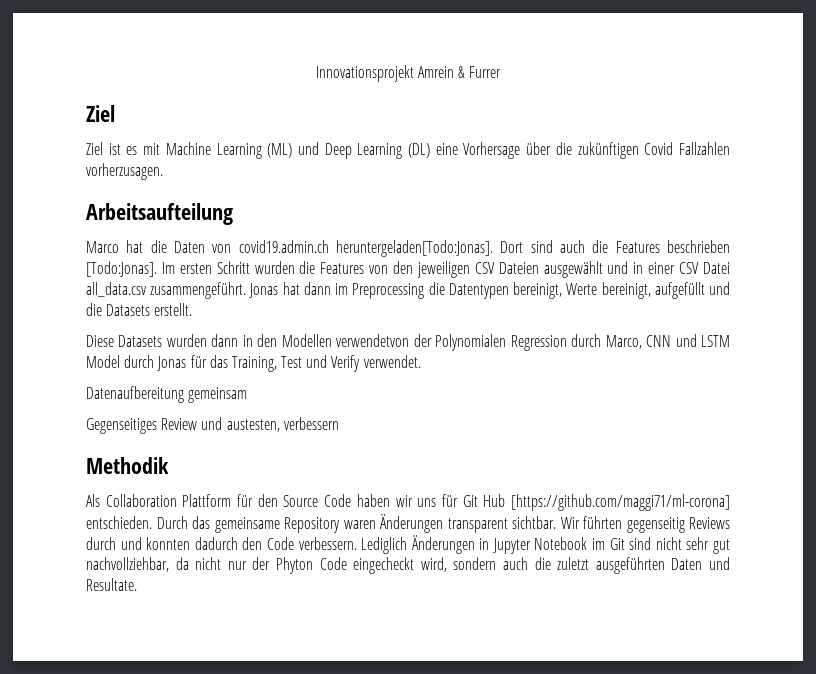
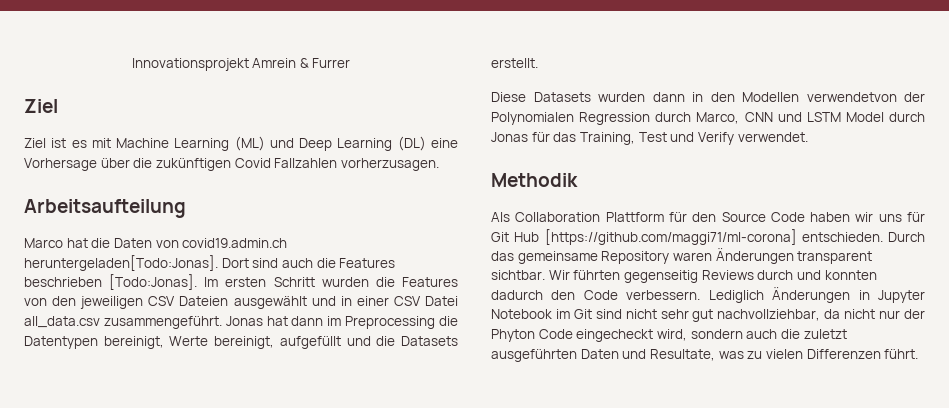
- Datenaufbereitung gemeinsam
- Gegenseitiges Review und austesten, verbessern
- Lediglich Änderungen in Jupyter Notebook im Git sind nicht sehr gut nachvollziehbar, da nicht nur der Phyton Code eingecheckt wird, sondern auch die zuletzt ausgeführten Daten und Resultate.
+ Lediglich Änderungen in Jupyter Notebook im Git sind nicht sehr gut nachvollziehbar, da nicht nur der Phyton Code eingecheckt wird, sondern auch die zuletzt ausgeführten Daten und Resultate, was zu vielen Differenzen führt.

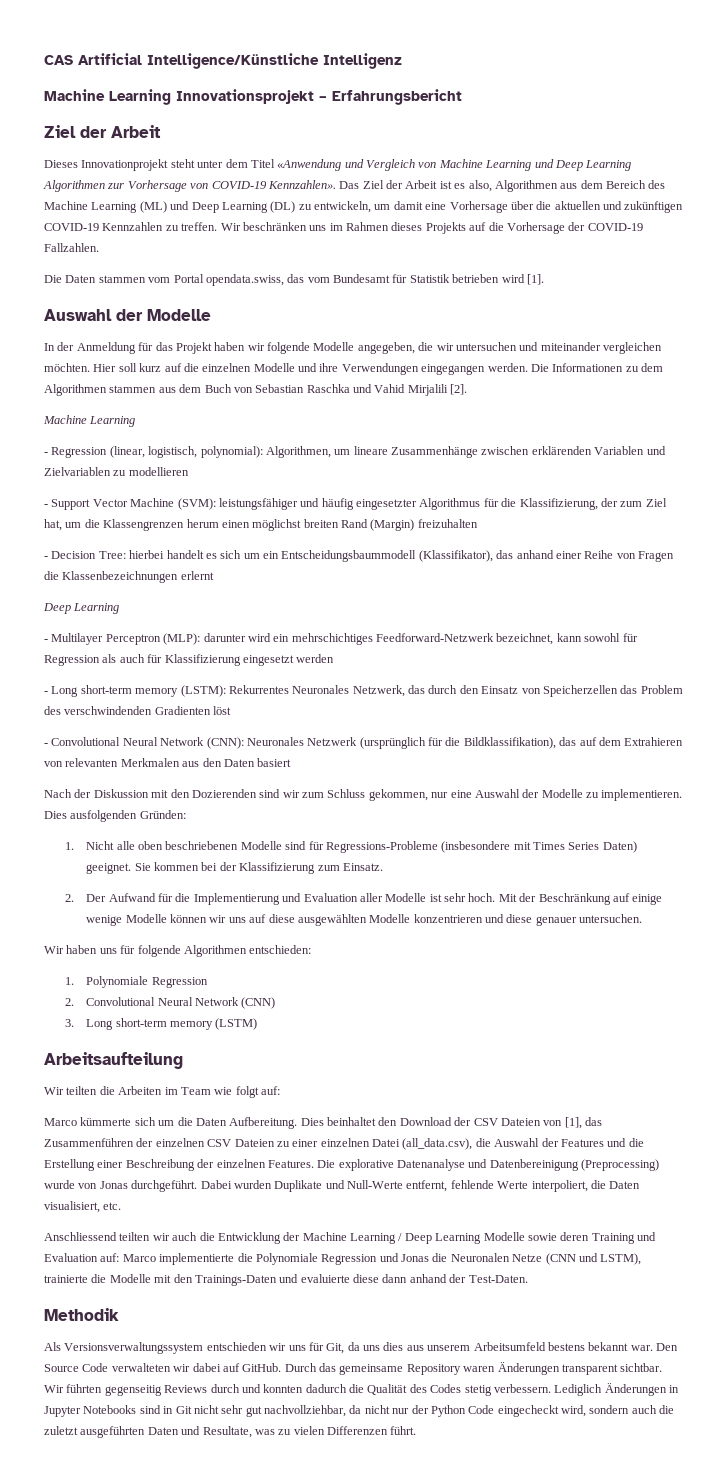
- Innovationsprojekt Amrein & Furrer
- Ziel
- Ziel ist es mit Machine Learning (ML) und Deep Learning (DL) eine Vorhersage über die zukünftigen Covid Fallzahlen vorherzusagen.
+ CAS Artificial Intelligence/Künstliche Intelligenz
+ Machine Learning Innovationsprojekt – Erfahrungsbericht
+ Ziel der Arbeit
+ Dieses Innovationprojekt steht unter dem Titel «Anwendung und Vergleich von Machine Learning und Deep Learning Algorithmen zur Vorhersage von COVID-19 Kennzahlen». Das Ziel der Arbeit ist es also, Algorithmen aus dem Bereich des Machine Learning (ML) und Deep Learning (DL) zu entwickeln, um damit eine Vorhersage über die aktuellen und zukünftigen COVID-19 Kennzahlen zu treffen. Wir beschränken uns im Rahmen dieses Projekts auf die Vorhersage der COVID-19 Fallzahlen.
+ Die Daten stammen vom Portal opendata.swiss, das vom Bundesamt für Statistik betrieben wird [1].
+ Auswahl der Modelle
+ In der Anmeldung für das Projekt haben wir folgende Modelle angegeben, die wir untersuchen und miteinander vergleichen möchten. Hier soll kurz auf die einzelnen Modelle und ihre Verwendungen eingegangen werden. Die Informationen zu dem Algorithmen stammen aus dem Buch von Sebastian Raschka und Vahid Mirjalili [2].
+ Machine Learning
+ - Regression (linear, logistisch, polynomial): Algorithmen, um lineare Zusammenhänge zwischen erklärenden Variablen und Zielvariablen zu modellieren
+ - Support Vector Machine (SVM): leistungsfähiger und häufig eingesetzter Algorithmus für die Klassifizierung, der zum Ziel hat, um die Klassengrenzen herum einen möglichst breiten Rand (Margin) freizuhalten
+ - Decision Tree: hierbei handelt es sich um ein Entscheidungsbaummodell (Klassifikator), das anhand einer Reihe von Fragen die Klassenbezeichnungen erlernt
+ Deep Learning
+ - Multilayer Perceptron (MLP): darunter wird ein mehrschichtiges Feedforward-Netzwerk bezeichnet, kann sowohl für Regression als auch für Klassifizierung eingesetzt werden
+ - Long short-term memory (LSTM): Rekurrentes Neuronales Netzwerk, das durch den Einsatz von Speicherzellen das Problem des verschwindenden Gradienten löst
+ - Convolutional Neural Network (CNN): Neuronales Netzwerk (ursprünglich für die Bildklassifikation), das auf dem Extrahieren von relevanten Merkmalen aus den Daten basiert
+ Nach der Diskussion mit den Dozierenden sind wir zum Schluss gekommen, nur eine Auswahl der Modelle zu implementieren. Dies ausfolgenden Gründen:
+ 1. Nicht alle oben beschriebenen Modelle sind für Regressions-Probleme (insbesondere mit Times Series Daten) geeignet. Sie kommen bei der Klassifizierung zum Einsatz.
+ 2. Der Aufwand für die Implementierung und Evaluation aller Modelle ist sehr hoch. Mit der Beschränkung auf einige wenige Modelle können wir uns auf diese ausgewählten Modelle konzentrieren und diese genauer untersuchen.
+ Wir haben uns für folgende Algorithmen entschieden:
+ 1. Polynomiale Regression
+ 2. Convolutional Neural Network (CNN)
+ 3. Long short-term memory (LSTM)
  Arbeitsaufteilung
- Marco hat die Daten von covid19.admin.ch heruntergeladen[Todo:Jonas]. Dort sind auch die Features beschrieben [Todo:Jonas]. Im ersten Schritt wurden die Features von den jeweiligen CSV Dateien ausgewählt und in einer CSV Datei all_data.csv zusammengeführt. Jonas hat dann im Preprocessing die Datentypen bereinigt, Werte bereinigt, aufgefüllt und die Datasets erstellt.
- Diese Datasets wurden dann in den Modellen verwendetvon der Polynomialen Regression durch Marco, CNN und LSTM Model durch Jonas für das Training, Test und Verify verwendet.
+ Wir teilten die Arbeiten im Team wie folgt auf:
+ Marco kümmerte sich um die Daten Aufbereitung. Dies beinhaltet den Download der CSV Dateien von [1], das Zusammenführen der einzelnen CSV Dateien zu einer einzelnen Datei (all_data.csv), die Auswahl der Features und die Erstellung einer Beschreibung der einzelnen Features. Die explorative Datenanalyse und Datenbereinigung (Preprocessing) wurde von Jonas durchgeführt. Dabei wurden Duplikate und Null-Werte entfernt, fehlende Werte interpoliert, die Daten visualisiert, etc.
+ Anschliessend teilten wir auch die Entwicklung der Machine Learning / Deep Learning Modelle sowie deren Training und Evaluation auf: Marco implementierte die Polynomiale Regression und Jonas die Neuronalen Netze (CNN und LSTM), trainierte die Modelle mit den Trainings-Daten und evaluierte diese dann anhand der Test-Daten.
  Methodik
- Als Collaboration Plattform für den Source Code haben wir uns für Git Hub [https://github.com/maggi71/ml-corona] entschieden.
+ Als Versionsverwaltungssystem entschieden wir uns für Git, da uns dies aus unserem Arbeitsumfeld bestens bekannt war. Den Source Code verwalteten wir dabei auf GitHub.
- Wir führten gegenseitig Reviews durch und konnten dadurch den Code verbessern.
+ Wir führten gegenseitig Reviews durch und konnten dadurch die Qualität des Codes stetig verbessern.
- Lediglich Änderungen in Jupyter Notebook im Git sind nicht sehr gut nachvollziehbar, da nicht nur der Phyton Code eingecheckt wird, sondern auch die zuletzt ausgeführten Daten und Resultate, was zu vielen Differenzen führt.
+ Lediglich Änderungen in Jupyter Notebooks sind in Git nicht sehr gut nachvollziehbar, da nicht nur der Python Code eingecheckt wird, sondern auch die zuletzt ausgeführten Daten und Resultate, was zu vielen Differenzen führt.

